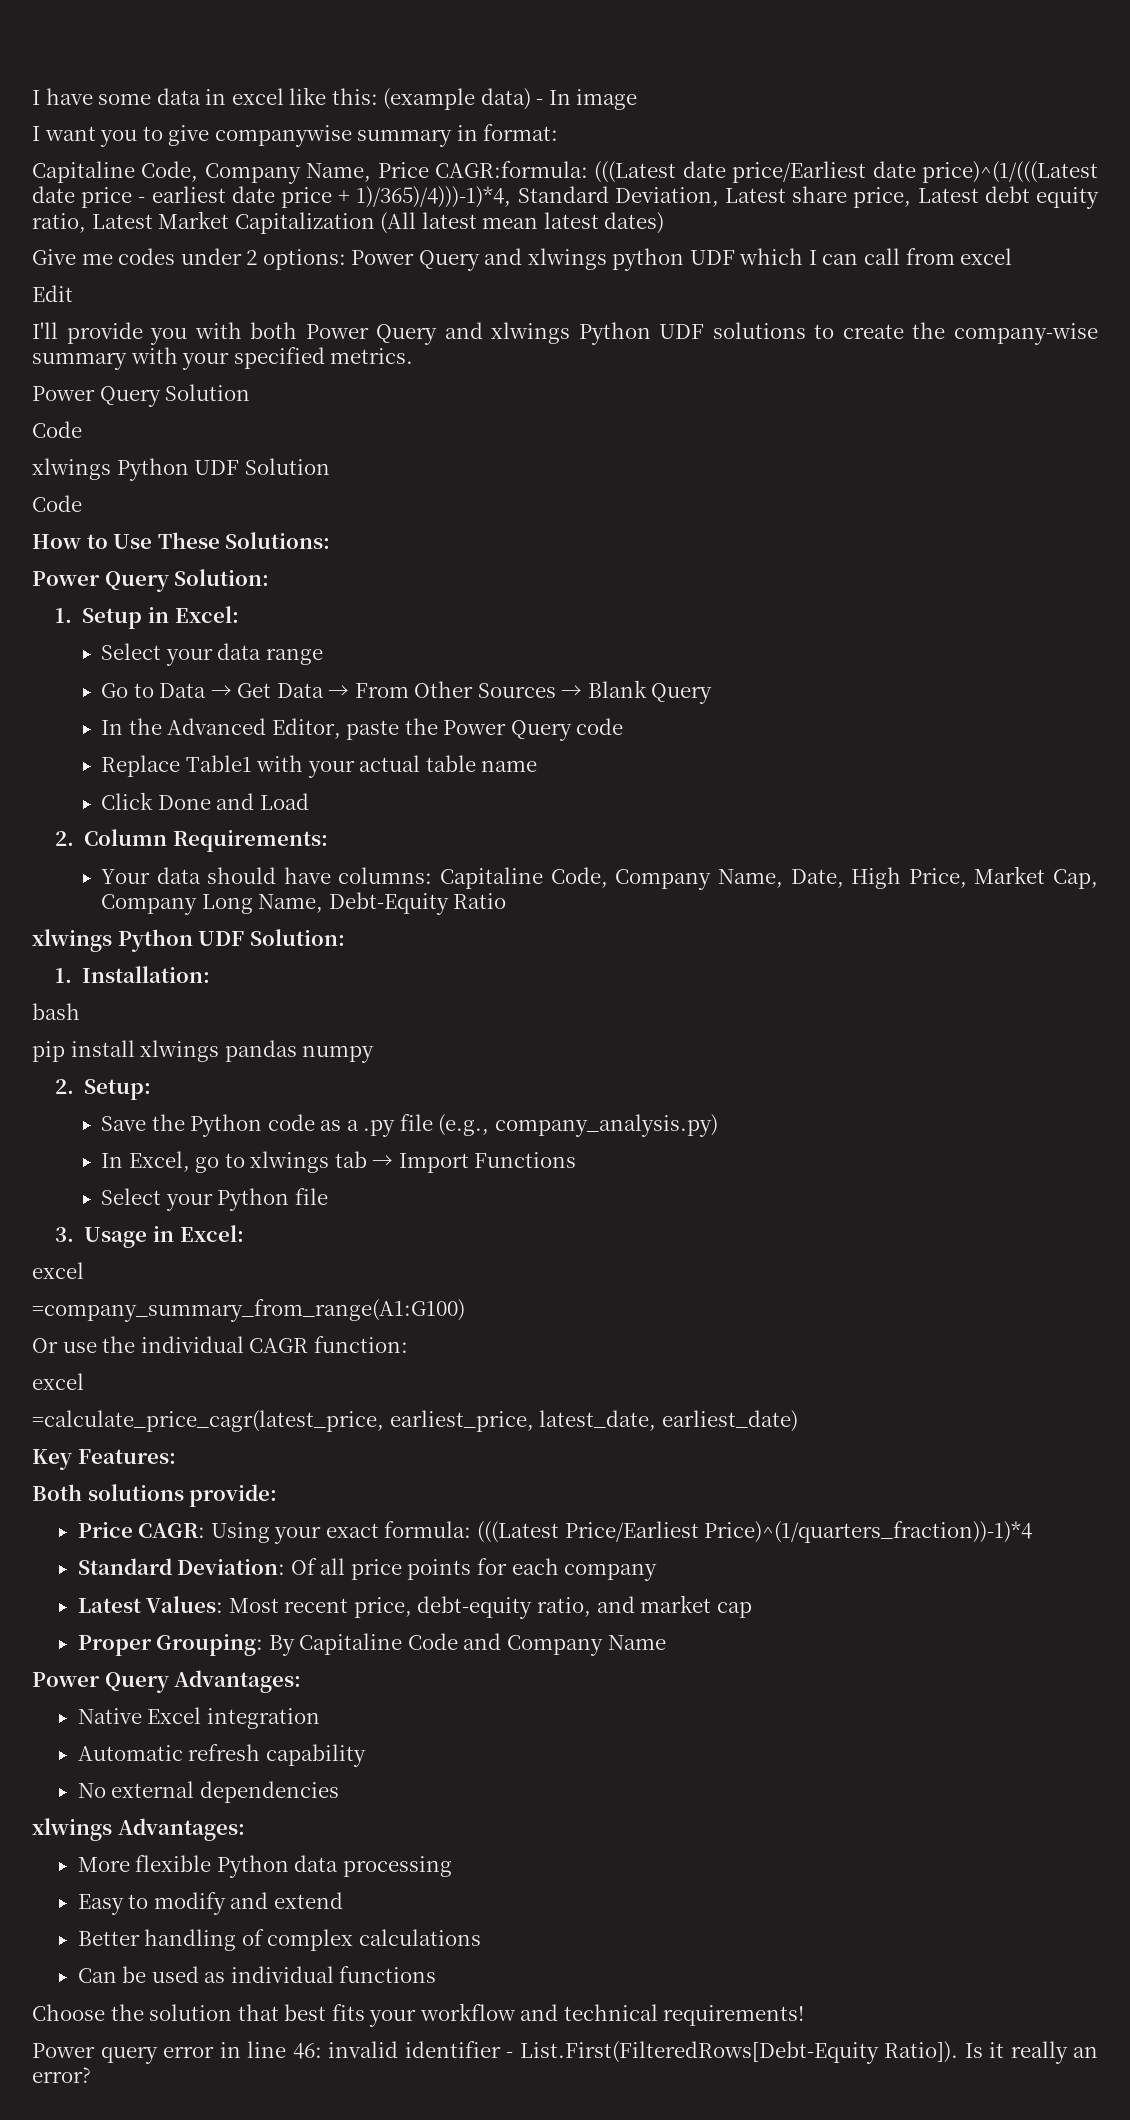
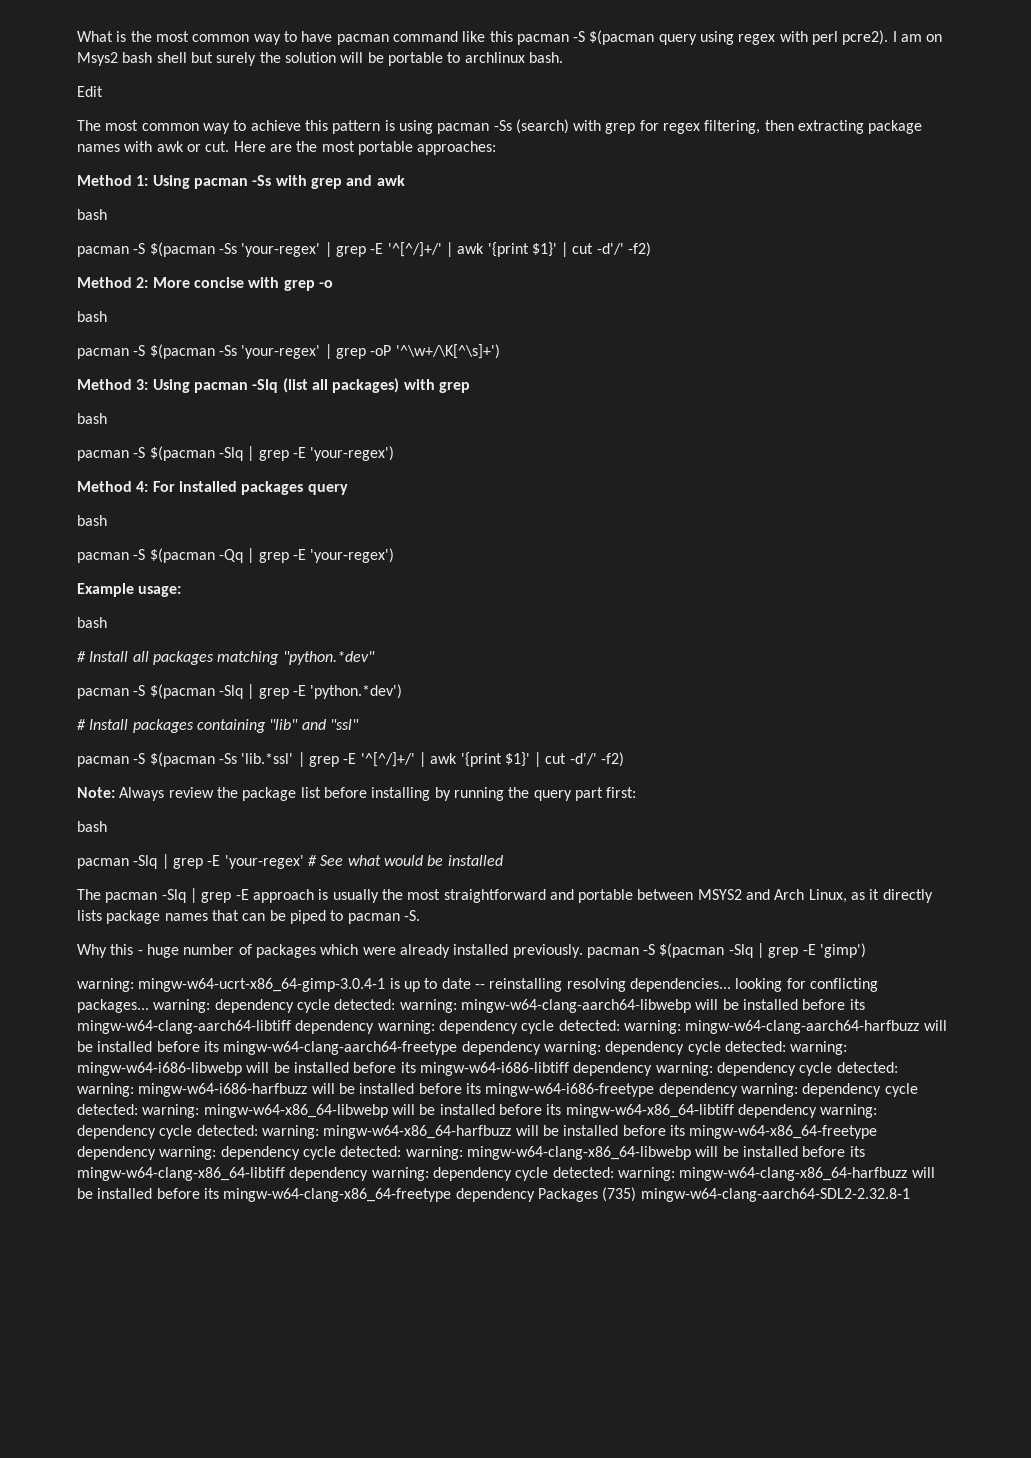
- I have some data in excel like this: (example data) - In image
- I want you to give companywise summary in format:
- Capitaline Code, Company Name, Price CAGR:formula: (((Latest date price/Earliest date price)^(1/(((Latest date price - earliest date price + 1)/365)/4)))-1)*4, Standard Deviation, Latest share price, Latest debt equity ratio, Latest Market Capitalization (All latest mean latest dates)
- Give me codes under 2 options: Power Query and xlwings python UDF which I can call from excel
+ What is the most common way to have pacman command like this pacman -S $(pacman query using regex with perl pcre2). I am on Msys2 bash shell but surely the solution will be portable to archlinux bash.
  Edit
- I'll provide you with both Power Query and xlwings Python UDF solutions to create the company-wise summary with your specified metrics.
- Power Query Solution
- Code
- xlwings Python UDF Solution
- Code
- How to Use These Solutions:
- Power Query Solution:
- 1. Setup in Excel:
- Select your data range
- Go to Data → Get Data → From Other Sources → Blank Query
- In the Advanced Editor, paste the Power Query code
- Replace Table1 with your actual table name
- Click Done and Load
- 2. Column Requirements:
- Your data should have columns: Capitaline Code, Company Name, Date, High Price, Market Cap, Company Long Name, Debt-Equity Ratio
- xlwings Python UDF Solution:
- 1. Installation:
+ The most common way to achieve this pattern is using pacman -Ss (search) with grep for regex filtering, then extracting package names with awk or cut. Here are the most portable approaches:
+ Method 1: Using pacman -Ss with grep and awk
  bash
- pip install xlwings pandas numpy
- 2. Setup:
- Save the Python code as a .py file (e.g., company_analysis.py)
- In Excel, go to xlwings tab → Import Functions
- Select your Python file
- 3. Usage in Excel:
- excel
- =company_summary_from_range(A1:G100)
- Or use the individual CAGR function:
- excel
- =calculate_price_cagr(latest_price, earliest_price, latest_date, earliest_date)
- Key Features:
- Both solutions provide:
- Price CAGR: Using your exact formula: (((Latest Price/Earliest Price)^(1/quarters_fraction))-1)*4
- Standard Deviation: Of all price points for each company
- Latest Values: Most recent price, debt-equity ratio, and market cap
- Proper Grouping: By Capitaline Code and Company Name
- Power Query Advantages:
- Native Excel integration
- Automatic refresh capability
- No external dependencies
- xlwings Advantages:
- More flexible Python data processing
- Easy to modify and extend
- Better handling of complex calculations
- Can be used as individual functions
- Choose the solution that best fits your workflow and technical requirements!
- Power query error in line 46: invalid identifier - List.First(FilteredRows[Debt-Equity Ratio]). Is it really an error?
+ pacman -S $(pacman -Ss 'your-regex' | grep -E '^[^/]+/' | awk '{print $1}' | cut -d'/' -f2)
+ Method 2: More concise with grep -o
+ bash
+ pacman -S $(pacman -Ss 'your-regex' | grep -oP '^\w+/\K[^\s]+')
+ Method 3: Using pacman -Slq (list all packages) with grep
+ bash
+ pacman -S $(pacman -Slq | grep -E 'your-regex')
+ Method 4: For installed packages query
+ bash
+ pacman -S $(pacman -Qq | grep -E 'your-regex')
+ Example usage:
+ bash
+ # Install all packages matching "python.*dev"
+ pacman -S $(pacman -Slq | grep -E 'python.*dev')
+ # Install packages containing "lib" and "ssl"
+ pacman -S $(pacman -Ss 'lib.*ssl' | grep -E '^[^/]+/' | awk '{print $1}' | cut -d'/' -f2)
+ Note: Always review the package list before installing by running the query part first:
+ bash
+ pacman -Slq | grep -E 'your-regex' # See what would be installed
+ The pacman -Slq | grep -E approach is usually the most straightforward and portable between MSYS2 and Arch Linux, as it directly lists package names that can be piped to pacman -S.
+ Why this - huge number of packages which were already installed previously. pacman -S $(pacman -Slq | grep -E 'gimp')
+ warning: mingw-w64-ucrt-x86_64-gimp-3.0.4-1 is up to date -- reinstalling resolving dependencies... looking for conflicting packages... warning: dependency cycle detected: warning: mingw-w64-clang-aarch64-libwebp will be installed before its mingw-w64-clang-aarch64-libtiff dependency warning: dependency cycle detected: warning: mingw-w64-clang-aarch64-harfbuzz will be installed before its mingw-w64-clang-aarch64-freetype dependency warning: dependency cycle detected: warning: mingw-w64-i686-libwebp will be installed before its mingw-w64-i686-libtiff dependency warning: dependency cycle detected: warning: mingw-w64-i686-harfbuzz will be installed before its mingw-w64-i686-freetype dependency warning: dependency cycle detected: warning: mingw-w64-x86_64-libwebp will be installed before its mingw-w64-x86_64-libtiff dependency warning: dependency cycle detected: warning: mingw-w64-x86_64-harfbuzz will be installed before its mingw-w64-x86_64-freetype dependency warning: dependency cycle detected: warning: mingw-w64-clang-x86_64-libwebp will be installed before its mingw-w64-clang-x86_64-libtiff dependency warning: dependency cycle detected: warning: mingw-w64-clang-x86_64-harfbuzz will be installed before its mingw-w64-clang-x86_64-freetype dependency Packages (735) mingw-w64-clang-aarch64-SDL2-2.32.8-1

